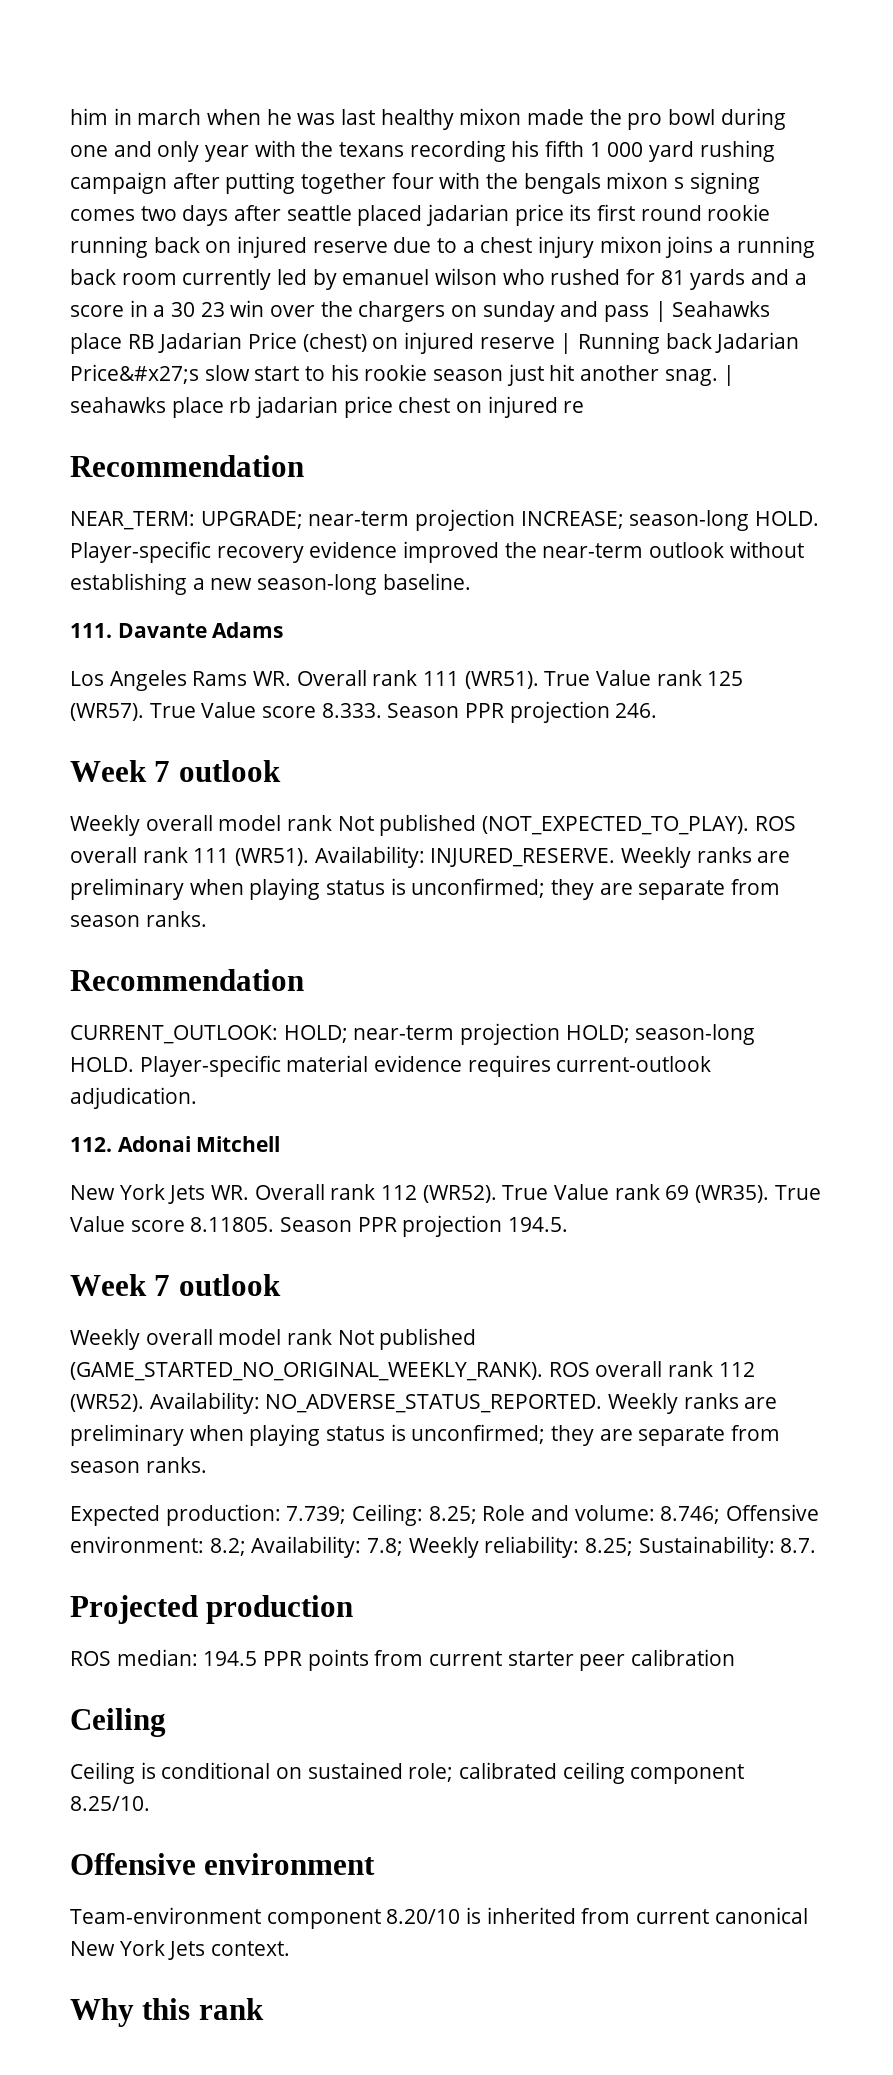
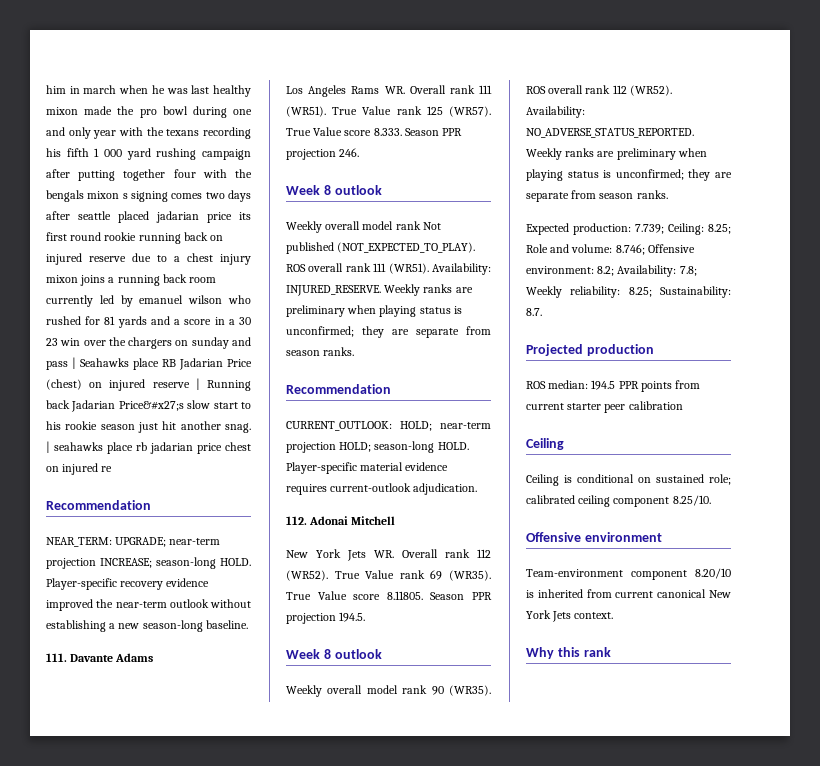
  True Value score 8.333. Season PPR projection 246.
- Week 7 outlook
+ Week 8 outlook
  True Value score 8.11805. Season PPR projection 194.5.
- Week 7 outlook
- Weekly overall model rank Not published (GAME_STARTED_NO_ORIGINAL_WEEKLY_RANK).
+ Week 8 outlook
+ Weekly overall model rank 90 (WR35).

